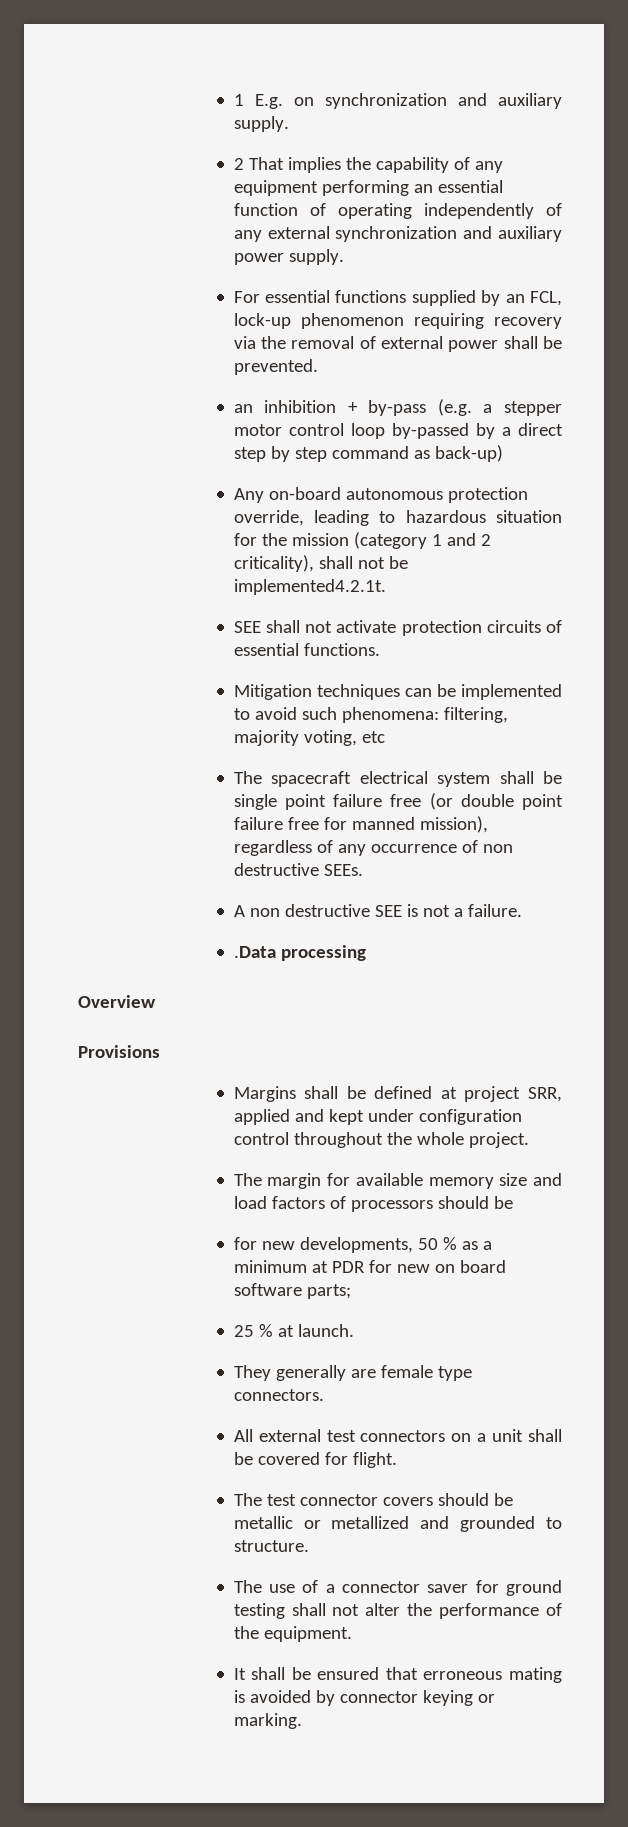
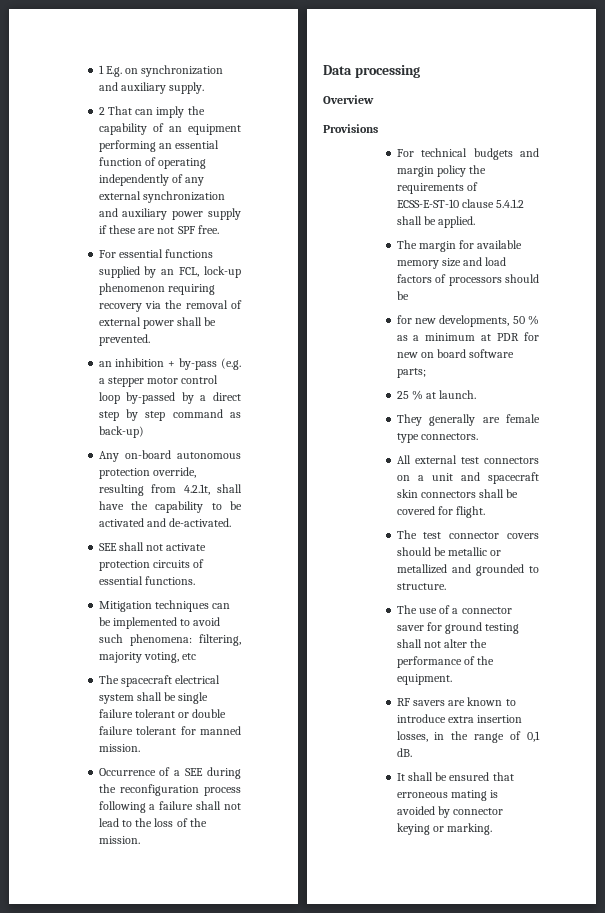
- 2 That implies the capability of any equipment performing an essential function of operating independently of any external synchronization and auxiliary power supply.
+ 2 That can imply the capability of an equipment performing an essential function of operating independently of any external synchronization and auxiliary power supply if these are not SPF free.
- Any on-board autonomous protection override, leading to hazardous situation for the mission (category 1 and 2 criticality), shall not be implemented4.2.1t.
+ Any on-board autonomous protection override, resulting from 4.2.1t, shall have the capability to be activated and de-activated.
- The spacecraft electrical system shall be single point failure free (or double point failure free for manned mission), regardless of any occurrence of non destructive SEEs.
- A non destructive SEE is not a failure.
- .Data processing
+ The spacecraft electrical system shall be single failure tolerant or double failure tolerant for manned mission.
+ Occurrence of a SEE during the reconfiguration process following a failure shall not lead to the loss of the mission.
+ Data processing
  Overview
  Provisions
- Margins shall be defined at project SRR, applied and kept under configuration control throughout the whole project.
+ For technical budgets and margin policy the requirements of ECSS-E-ST-10 clause 5.4.1.2 shall be applied.
- All external test connectors on a unit shall be covered for flight.
+ All external test connectors on a unit and spacecraft skin connectors shall be covered for flight.
+ RF savers are known to introduce extra insertion losses, in the range of 0,1 dB.

